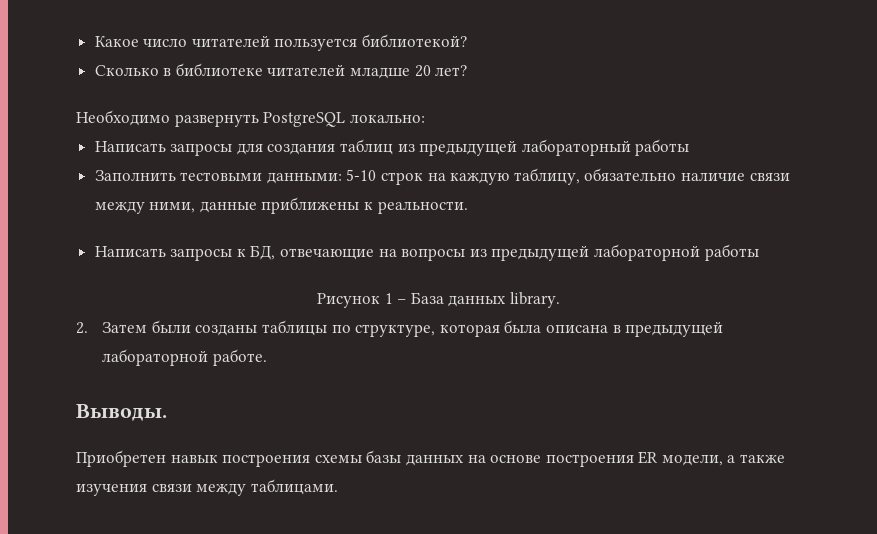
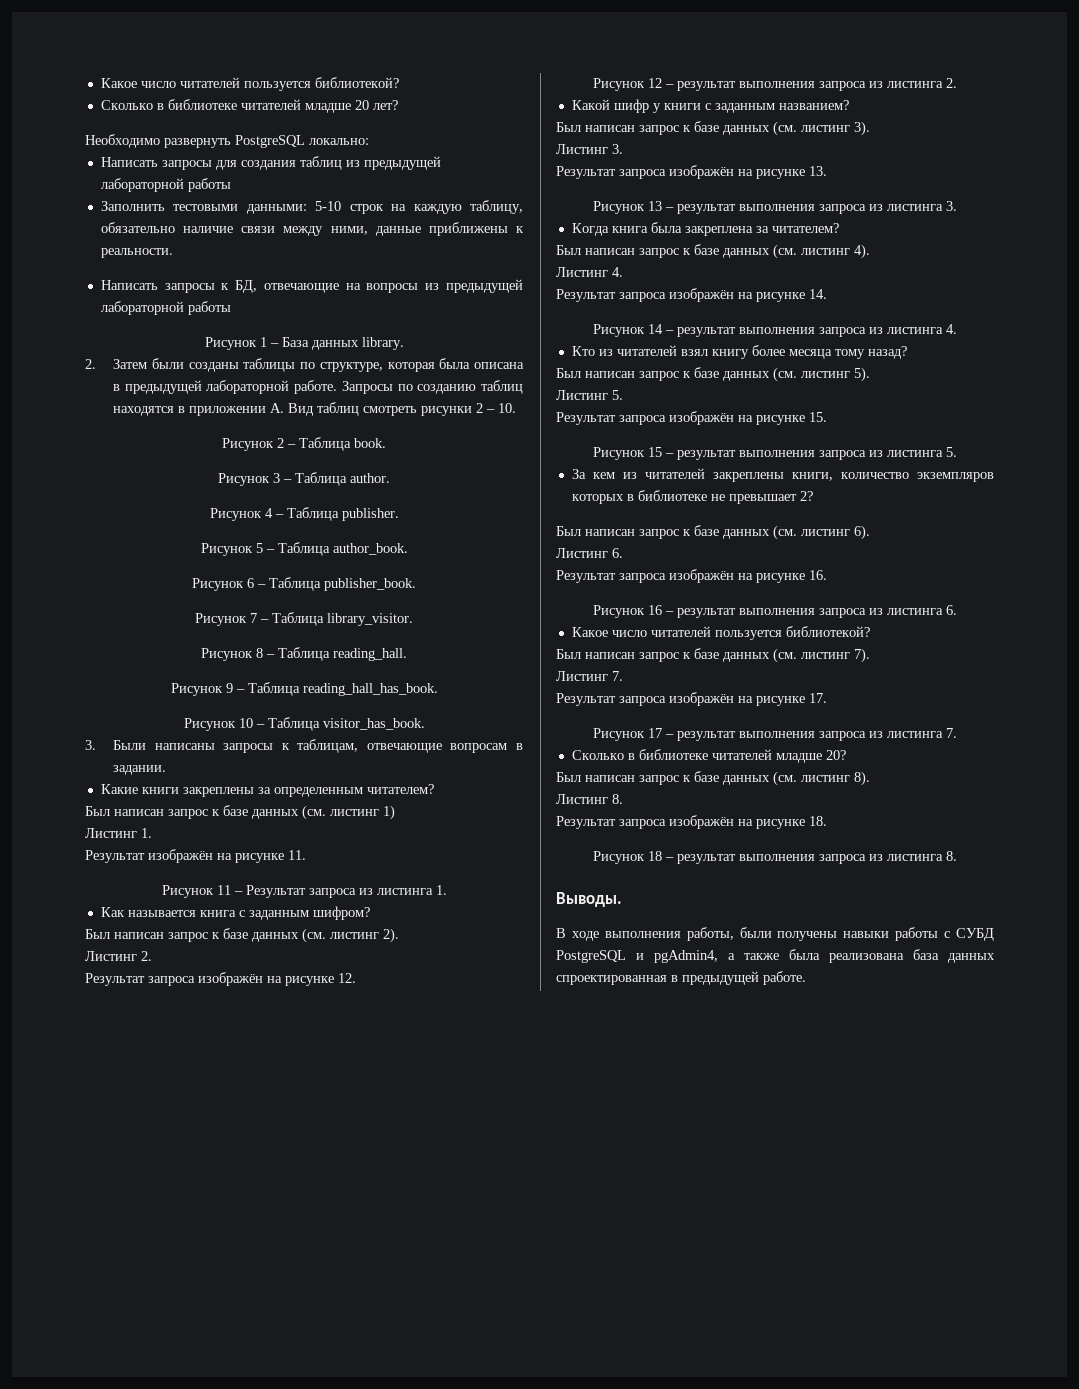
- Написать запросы для создания таблиц из предыдущей лабораторный работы
+ Написать запросы для создания таблиц из предыдущей лабораторной работы
- 2. Затем были созданы таблицы по структуре, которая была описана в предыдущей лабораторной работе.
+ 2. Затем были созданы таблицы по структуре, которая была описана в предыдущей лабораторной работе. Запросы по созданию таблиц находятся в приложении А. Вид таблиц смотреть рисунки 2 – 10.
+ Рисунок 2 – Таблица book.
+ Рисунок 3 – Таблица author.
+ Рисунок 4 – Таблица publisher.
+ Рисунок 5 – Таблица author_book.
+ Рисунок 6 – Таблица publisher_book.
+ Рисунок 7 – Таблица library_visitor.
+ Рисунок 8 – Таблица reading_hall.
+ Рисунок 9 – Таблица reading_hall_has_book.
+ Рисунок 10 – Таблица visitor_has_book.
+ 3. Были написаны запросы к таблицам, отвечающие вопросам в задании.
+ Какие книги закреплены за определенным читателем?
+ Был написан запрос к базе данных (см. листинг 1)
+ Листинг 1.
+ Результат изображён на рисунке 11.
+ Рисунок 11 – Результат запроса из листинга 1.
+ Как называется книга с заданным шифром?
+ Был написан запрос к базе данных (см. листинг 2).
+ Листинг 2.
+ Результат запроса изображён на рисунке 12.
+ Рисунок 12 – результат выполнения запроса из листинга 2.
+ Какой шифр у книги с заданным названием?
+ Был написан запрос к базе данных (см. листинг 3).
+ Листинг 3.
+ Результат запроса изображён на рисунке 13.
+ Рисунок 13 – результат выполнения запроса из листинга 3.
+ Когда книга была закреплена за читателем?
+ Был написан запрос к базе данных (см. листинг 4).
+ Листинг 4.
+ Результат запроса изображён на рисунке 14.
+ Рисунок 14 – результат выполнения запроса из листинга 4.
+ Кто из читателей взял книгу более месяца тому назад?
+ Был написан запрос к базе данных (см. листинг 5).
+ Листинг 5.
+ Результат запроса изображён на рисунке 15.
+ Рисунок 15 – результат выполнения запроса из листинга 5.
+ За кем из читателей закреплены книги, количество экземпляров которых в библиотеке не превышает 2?
+ Был написан запрос к базе данных (см. листинг 6).
+ Листинг 6.
+ Результат запроса изображён на рисунке 16.
+ Рисунок 16 – результат выполнения запроса из листинга 6.
+ Какое число читателей пользуется библиотекой?
+ Был написан запрос к базе данных (см. листинг 7).
+ Листинг 7.
+ Результат запроса изображён на рисунке 17.
+ Рисунок 17 – результат выполнения запроса из листинга 7.
+ Сколько в библиотеке читателей младше 20?
+ Был написан запрос к базе данных (см. листинг 8).
+ Листинг 8.
+ Результат запроса изображён на рисунке 18.
+ Рисунок 18 – результат выполнения запроса из листинга 8.
  Выводы.
- Приобретен навык построения схемы базы данных на основе построения ER модели, а также изучения связи между таблицами.
+ В ходе выполнения работы, были получены навыки работы с СУБД PostgreSQL и pgAdmin4, а также была реализована база данных спроектированная в предыдущей работе.

